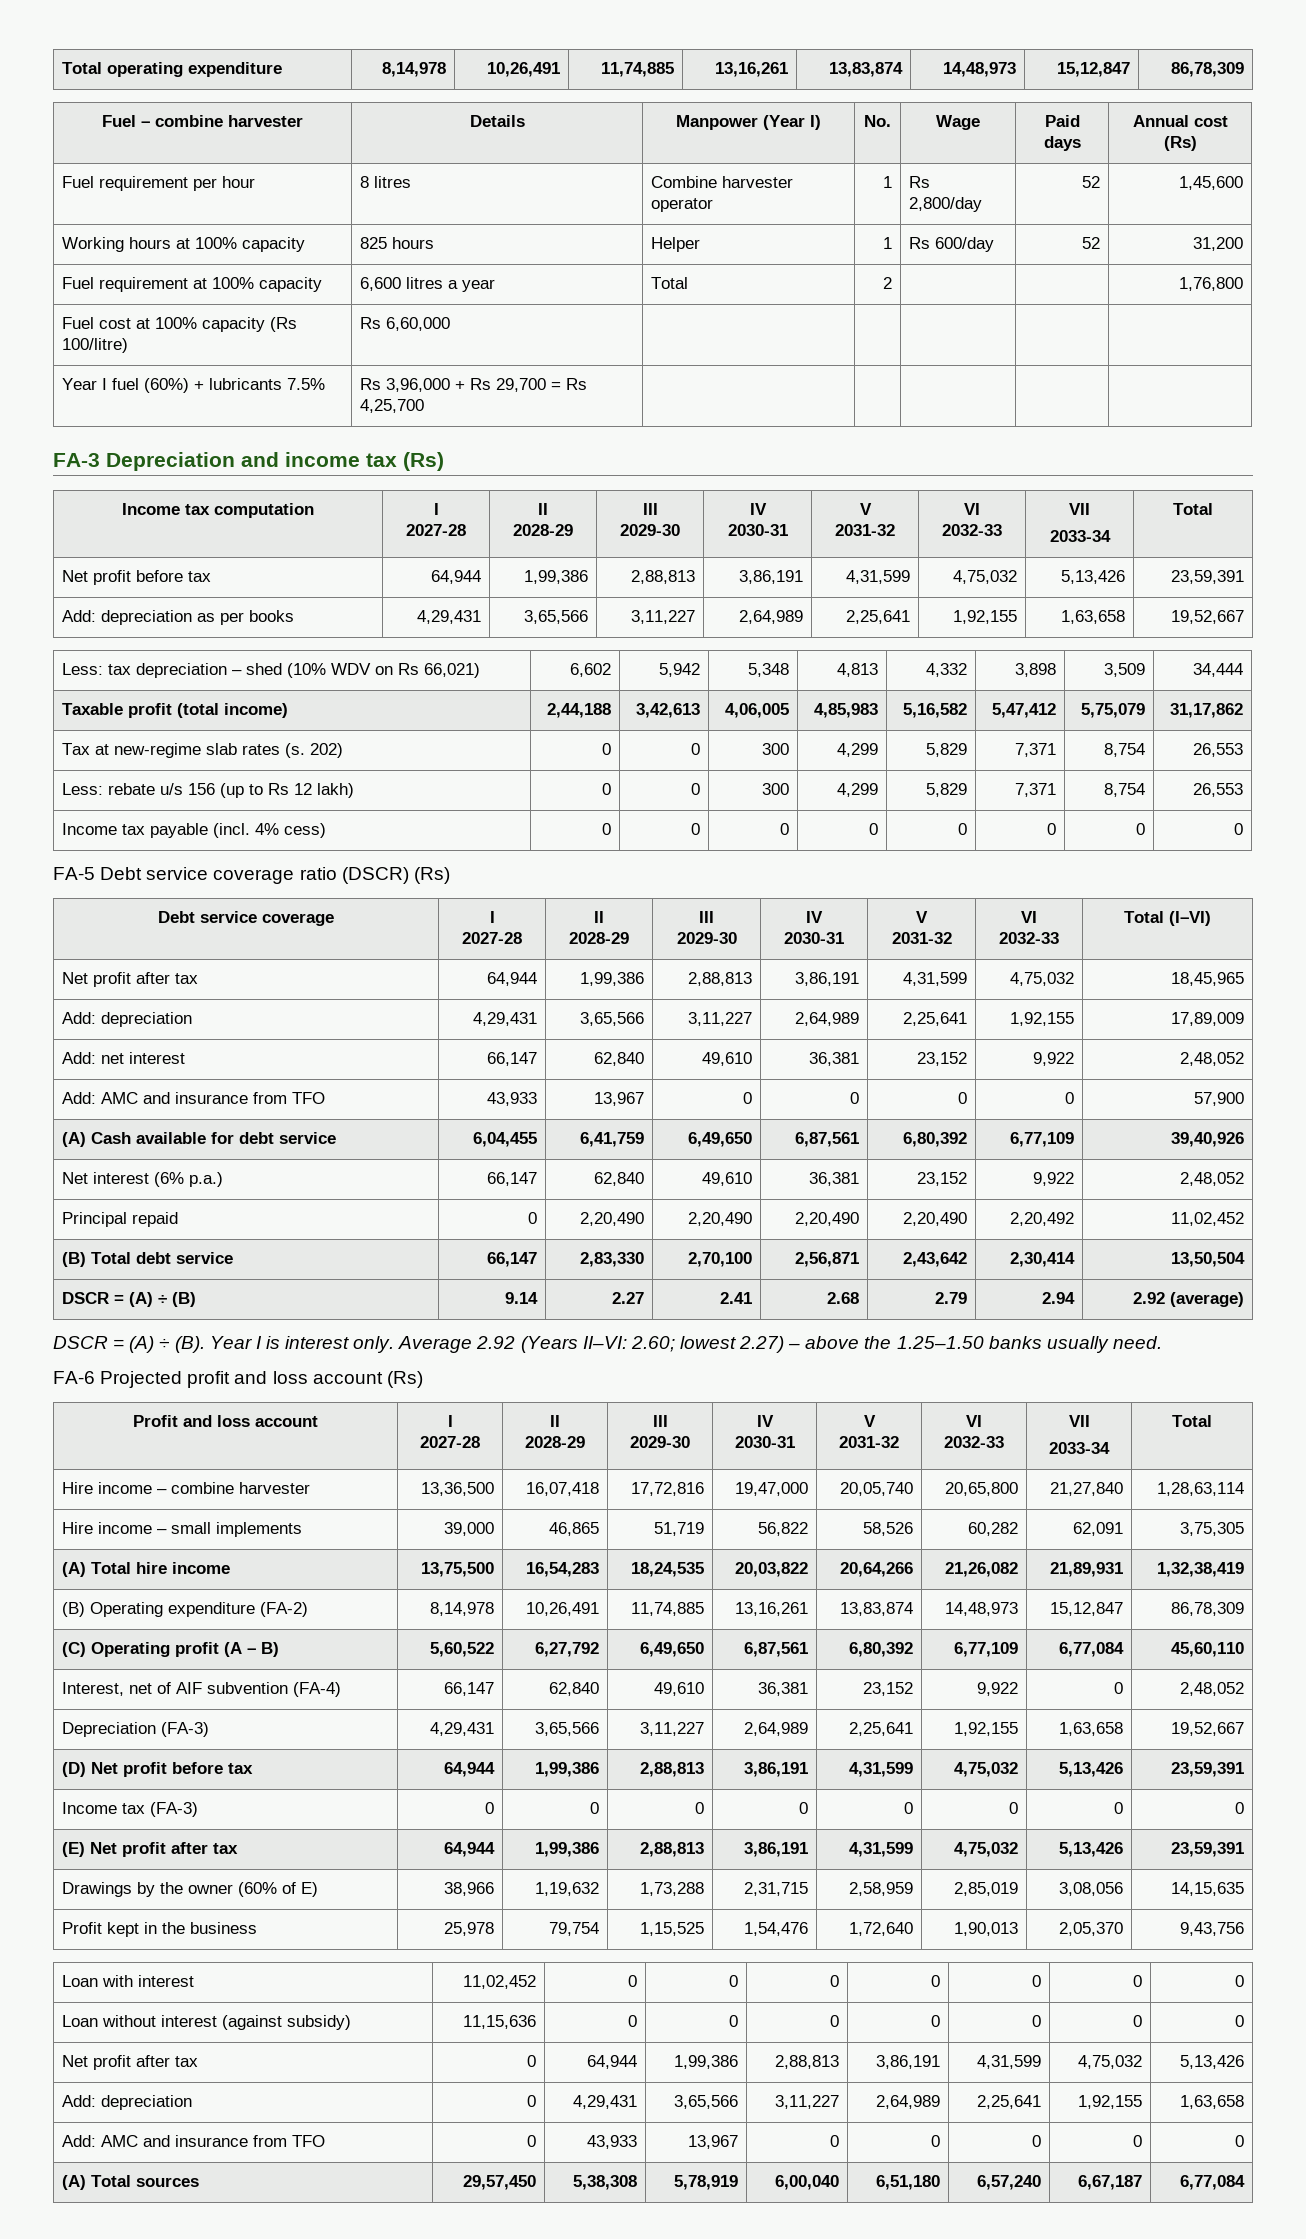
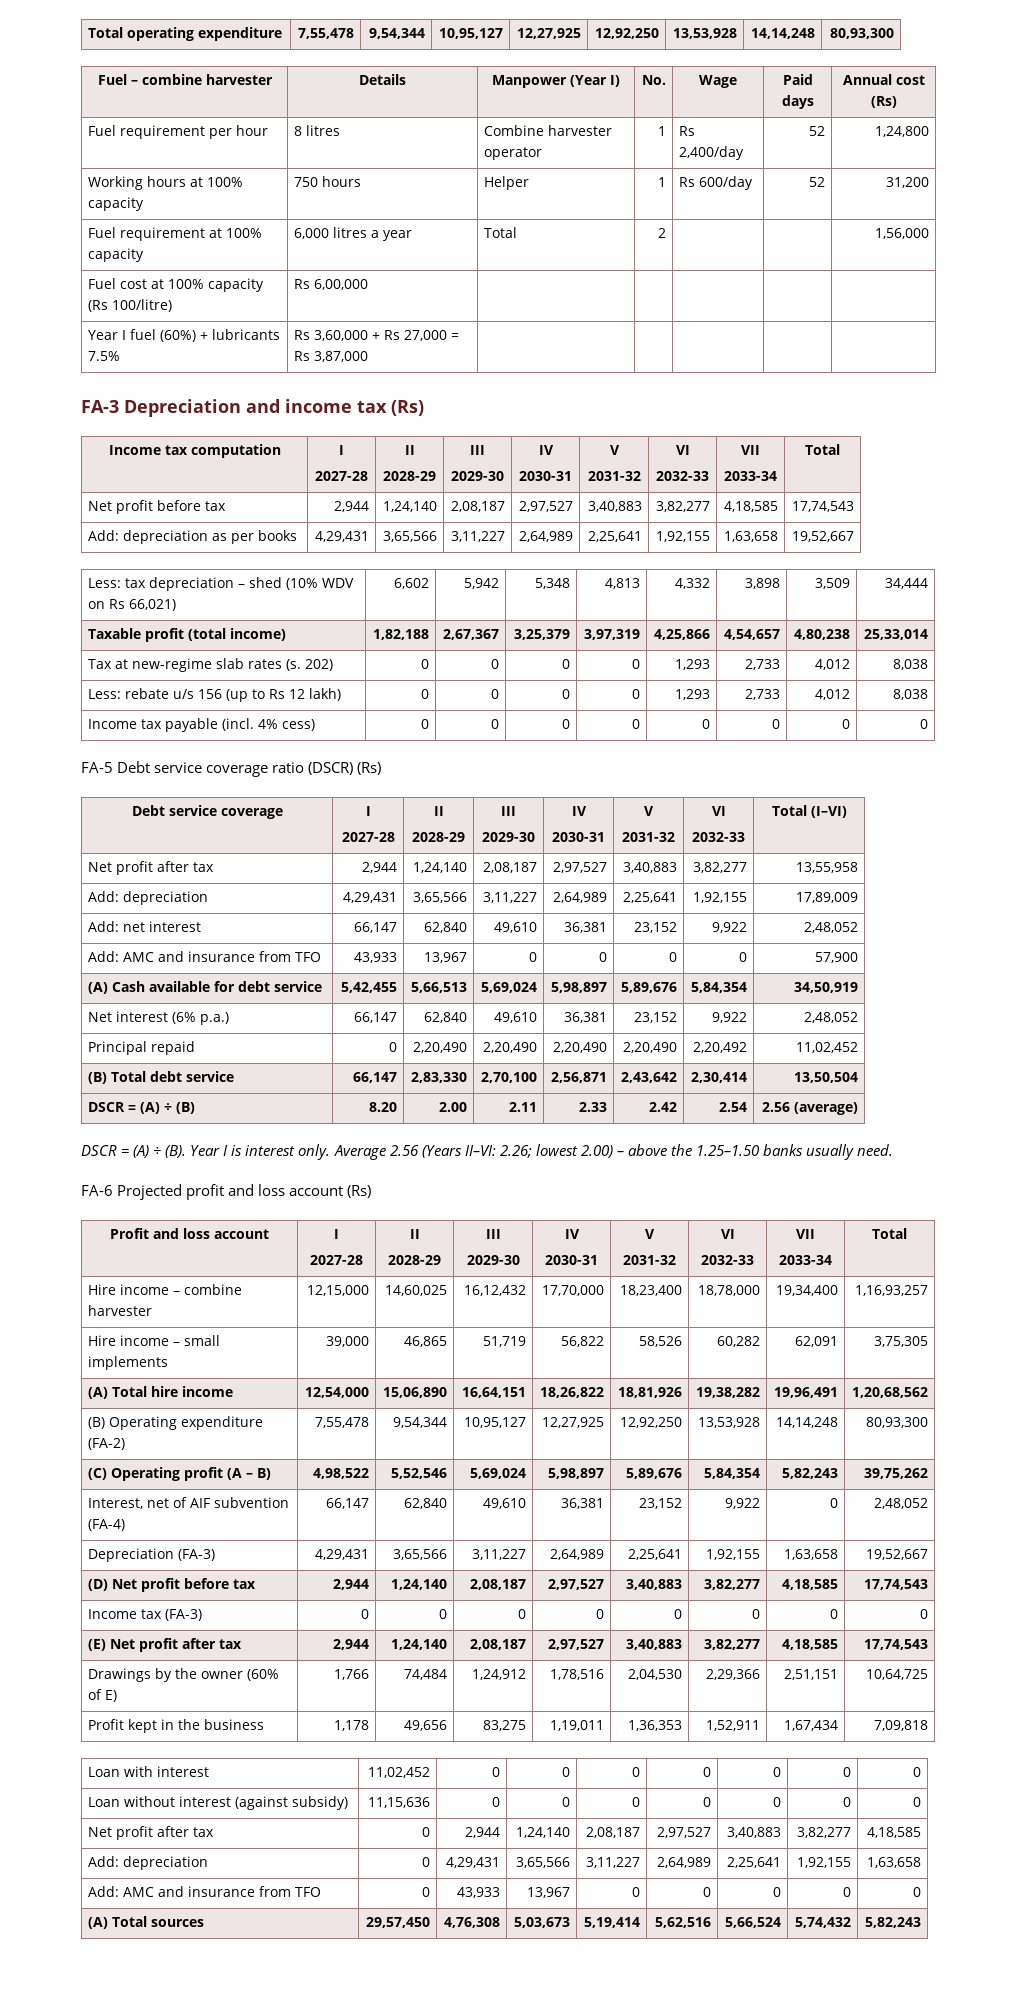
- Total operating expenditure | 8,14,978 | 10,26,491 | 11,74,885 | 13,16,261 | 13,83,874 | 14,48,973 | 15,12,847 | 86,78,309
+ Total operating expenditure | 7,55,478 | 9,54,344 | 10,95,127 | 12,27,925 | 12,92,250 | 13,53,928 | 14,14,248 | 80,93,300
- Fuel requirement per hour | 8 litres | Combine harvester operator | 1 | Rs 2,800/day | 52 | 1,45,600
+ Fuel requirement per hour | 8 litres | Combine harvester operator | 1 | Rs 2,400/day | 52 | 1,24,800
- Working hours at 100% capacity | 825 hours | Helper | 1 | Rs 600/day | 52 | 31,200
+ Working hours at 100% capacity | 750 hours | Helper | 1 | Rs 600/day | 52 | 31,200
- Fuel requirement at 100% capacity | 6,600 litres a year | Total | 2 | | | 1,76,800
+ Fuel requirement at 100% capacity | 6,000 litres a year | Total | 2 | | | 1,56,000
- Fuel cost at 100% capacity (Rs 100/litre) | Rs 6,60,000 | | | | |
+ Fuel cost at 100% capacity (Rs 100/litre) | Rs 6,00,000 | | | | |
- Year I fuel (60%) + lubricants 7.5% | Rs 3,96,000 + Rs 29,700 = Rs 4,25,700 | | | | |
+ Year I fuel (60%) + lubricants 7.5% | Rs 3,60,000 + Rs 27,000 = Rs 3,87,000 | | | | |
  Income tax computation | I
  2027-28 | II
  2028-29 | III
  2029-30 | IV
  2030-31 | V
  2031-32 | VI
  2032-33 | VII
  2033-34 | Total
- Net profit before tax | 64,944 | 1,99,386 | 2,88,813 | 3,86,191 | 4,31,599 | 4,75,032 | 5,13,426 | 23,59,391
+ Net profit before tax | 2,944 | 1,24,140 | 2,08,187 | 2,97,527 | 3,40,883 | 3,82,277 | 4,18,585 | 17,74,543
- Taxable profit (total income) | 2,44,188 | 3,42,613 | 4,06,005 | 4,85,983 | 5,16,582 | 5,47,412 | 5,75,079 | 31,17,862
+ Taxable profit (total income) | 1,82,188 | 2,67,367 | 3,25,379 | 3,97,319 | 4,25,866 | 4,54,657 | 4,80,238 | 25,33,014
- Tax at new-regime slab rates (s. 202) | 0 | 0 | 300 | 4,299 | 5,829 | 7,371 | 8,754 | 26,553
+ Tax at new-regime slab rates (s. 202) | 0 | 0 | 0 | 0 | 1,293 | 2,733 | 4,012 | 8,038
- Less: rebate u/s 156 (up to Rs 12 lakh) | 0 | 0 | 300 | 4,299 | 5,829 | 7,371 | 8,754 | 26,553
+ Less: rebate u/s 156 (up to Rs 12 lakh) | 0 | 0 | 0 | 0 | 1,293 | 2,733 | 4,012 | 8,038
- Net profit after tax | 64,944 | 1,99,386 | 2,88,813 | 3,86,191 | 4,31,599 | 4,75,032 | 18,45,965
+ Net profit after tax | 2,944 | 1,24,140 | 2,08,187 | 2,97,527 | 3,40,883 | 3,82,277 | 13,55,958
- (A) Cash available for debt service | 6,04,455 | 6,41,759 | 6,49,650 | 6,87,561 | 6,80,392 | 6,77,109 | 39,40,926
+ (A) Cash available for debt service | 5,42,455 | 5,66,513 | 5,69,024 | 5,98,897 | 5,89,676 | 5,84,354 | 34,50,919
- DSCR = (A) ÷ (B) | 9.14 | 2.27 | 2.41 | 2.68 | 2.79 | 2.94 | 2.92 (average)
+ DSCR = (A) ÷ (B) | 8.20 | 2.00 | 2.11 | 2.33 | 2.42 | 2.54 | 2.56 (average)
- Average 2.92 (Years II–VI: 2.60; lowest 2.27) – above the 1.25–1.50 banks usually need.
+ Average 2.56 (Years II–VI: 2.26; lowest 2.00) – above the 1.25–1.50 banks usually need.
- Hire income – combine harvester | 13,36,500 | 16,07,418 | 17,72,816 | 19,47,000 | 20,05,740 | 20,65,800 | 21,27,840 | 1,28,63,114
+ Hire income – combine harvester | 12,15,000 | 14,60,025 | 16,12,432 | 17,70,000 | 18,23,400 | 18,78,000 | 19,34,400 | 1,16,93,257
- (A) Total hire income | 13,75,500 | 16,54,283 | 18,24,535 | 20,03,822 | 20,64,266 | 21,26,082 | 21,89,931 | 1,32,38,419
- (B) Operating expenditure (FA-2) | 8,14,978 | 10,26,491 | 11,74,885 | 13,16,261 | 13,83,874 | 14,48,973 | 15,12,847 | 86,78,309
+ (A) Total hire income | 12,54,000 | 15,06,890 | 16,64,151 | 18,26,822 | 18,81,926 | 19,38,282 | 19,96,491 | 1,20,68,562
+ (B) Operating expenditure (FA-2) | 7,55,478 | 9,54,344 | 10,95,127 | 12,27,925 | 12,92,250 | 13,53,928 | 14,14,248 | 80,93,300
- (C) Operating profit (A – B) | 5,60,522 | 6,27,792 | 6,49,650 | 6,87,561 | 6,80,392 | 6,77,109 | 6,77,084 | 45,60,110
+ (C) Operating profit (A – B) | 4,98,522 | 5,52,546 | 5,69,024 | 5,98,897 | 5,89,676 | 5,84,354 | 5,82,243 | 39,75,262
- (D) Net profit before tax | 64,944 | 1,99,386 | 2,88,813 | 3,86,191 | 4,31,599 | 4,75,032 | 5,13,426 | 23,59,391
+ (D) Net profit before tax | 2,944 | 1,24,140 | 2,08,187 | 2,97,527 | 3,40,883 | 3,82,277 | 4,18,585 | 17,74,543
- (E) Net profit after tax | 64,944 | 1,99,386 | 2,88,813 | 3,86,191 | 4,31,599 | 4,75,032 | 5,13,426 | 23,59,391
+ (E) Net profit after tax | 2,944 | 1,24,140 | 2,08,187 | 2,97,527 | 3,40,883 | 3,82,277 | 4,18,585 | 17,74,543
- Drawings by the owner (60% of E) | 38,966 | 1,19,632 | 1,73,288 | 2,31,715 | 2,58,959 | 2,85,019 | 3,08,056 | 14,15,635
+ Drawings by the owner (60% of E) | 1,766 | 74,484 | 1,24,912 | 1,78,516 | 2,04,530 | 2,29,366 | 2,51,151 | 10,64,725
- Profit kept in the business | 25,978 | 79,754 | 1,15,525 | 1,54,476 | 1,72,640 | 1,90,013 | 2,05,370 | 9,43,756
+ Profit kept in the business | 1,178 | 49,656 | 83,275 | 1,19,011 | 1,36,353 | 1,52,911 | 1,67,434 | 7,09,818
- Net profit after tax | 0 | 64,944 | 1,99,386 | 2,88,813 | 3,86,191 | 4,31,599 | 4,75,032 | 5,13,426
+ Net profit after tax | 0 | 2,944 | 1,24,140 | 2,08,187 | 2,97,527 | 3,40,883 | 3,82,277 | 4,18,585
- (A) Total sources | 29,57,450 | 5,38,308 | 5,78,919 | 6,00,040 | 6,51,180 | 6,57,240 | 6,67,187 | 6,77,084
+ (A) Total sources | 29,57,450 | 4,76,308 | 5,03,673 | 5,19,414 | 5,62,516 | 5,66,524 | 5,74,432 | 5,82,243

